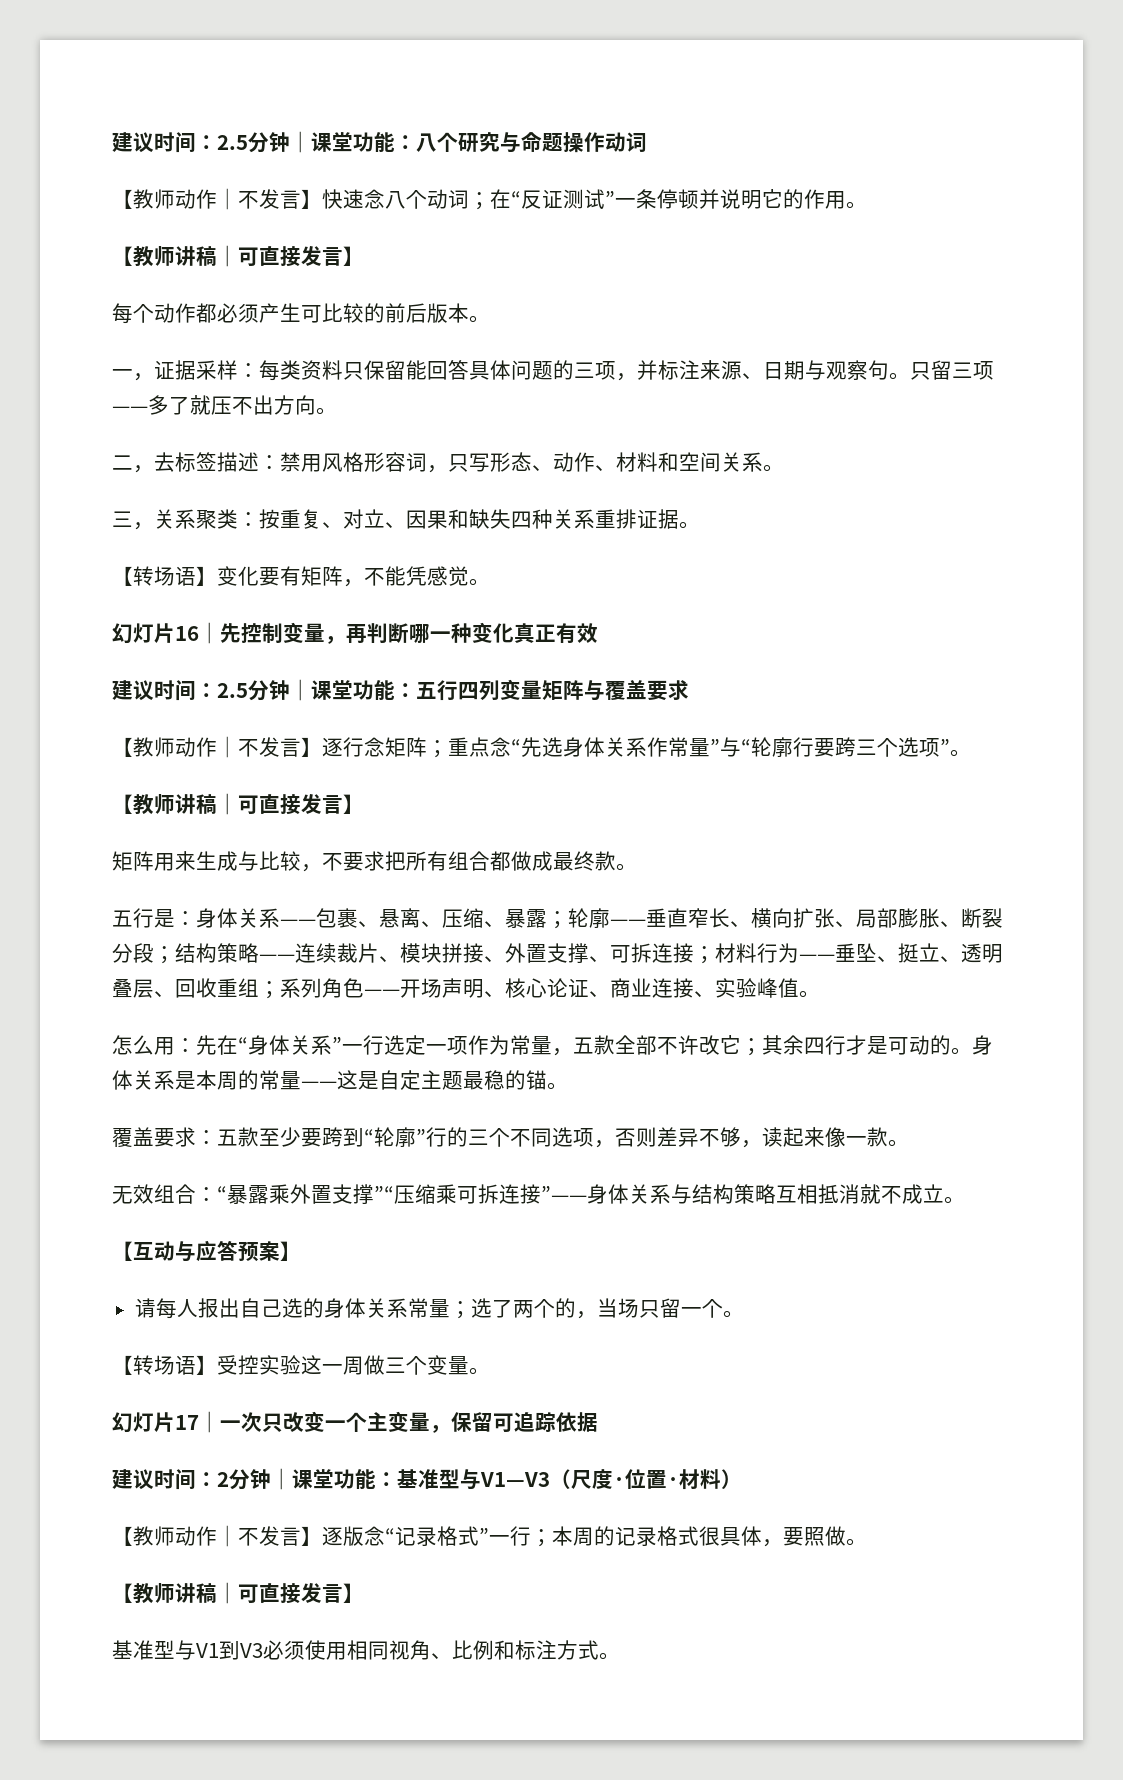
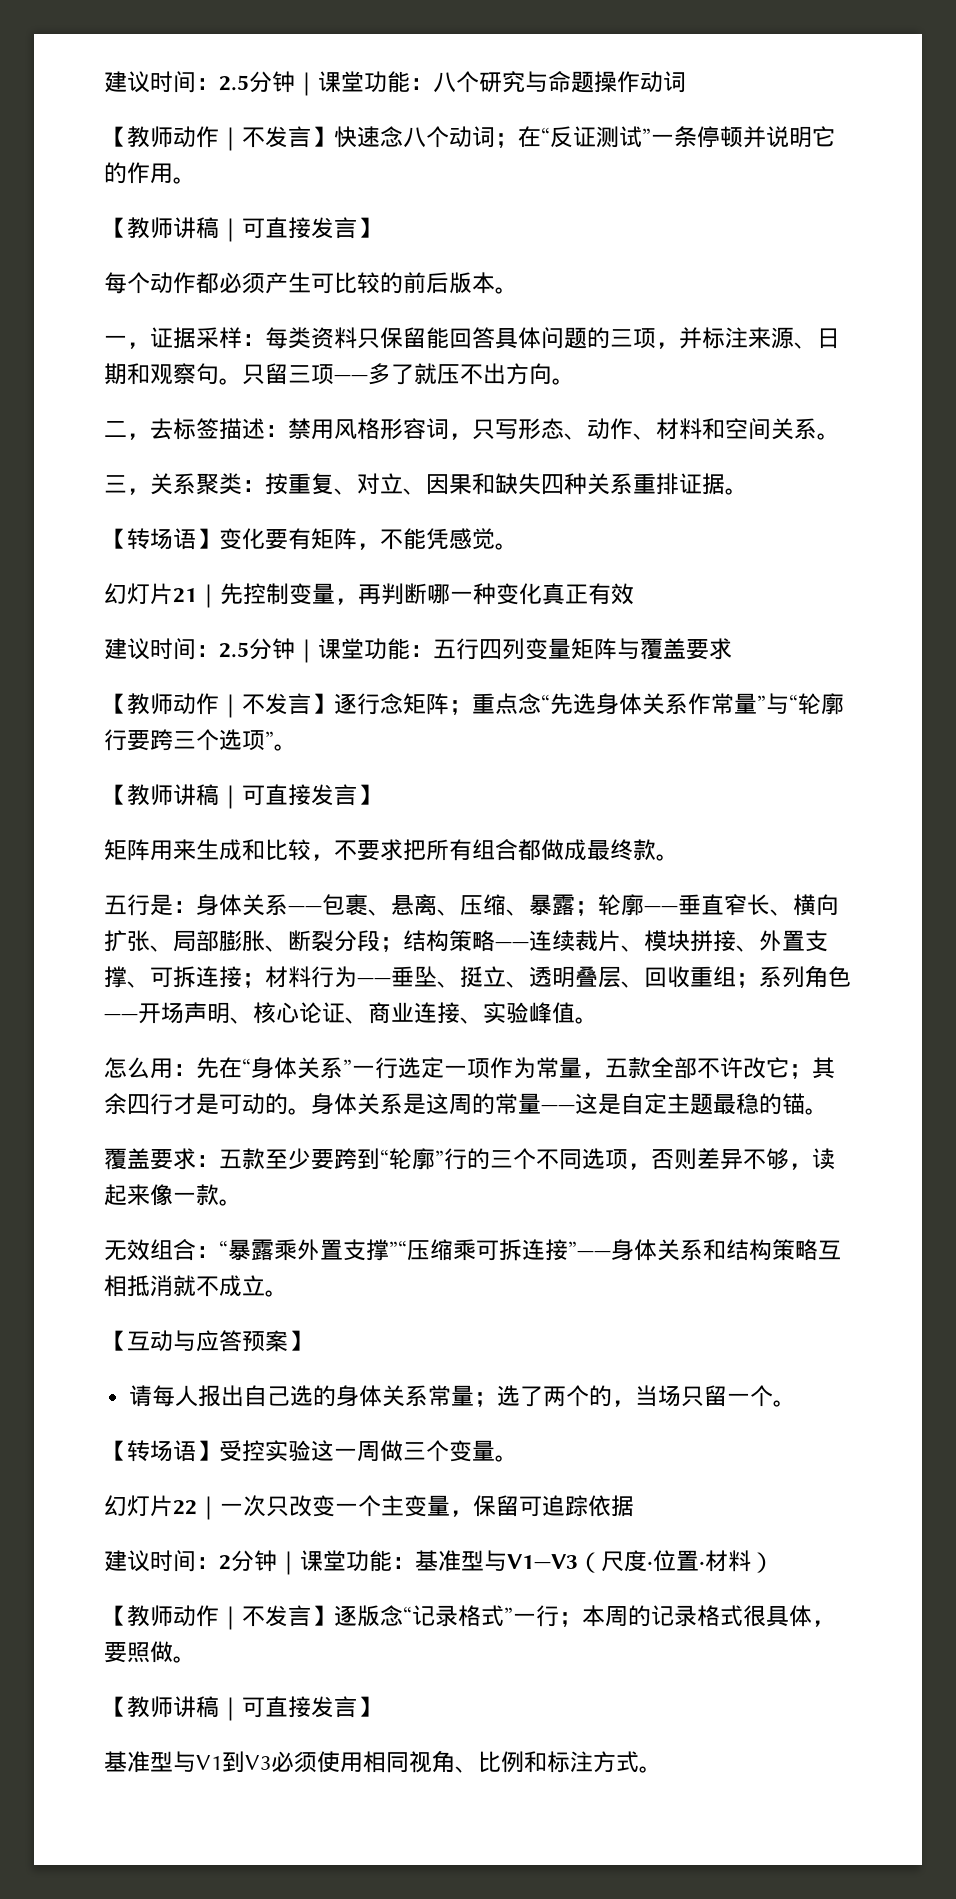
- 一，证据采样：每类资料只保留能回答具体问题的三项，并标注来源、日期与观察句。
+ 一，证据采样：每类资料只保留能回答具体问题的三项，并标注来源、日期和观察句。
- 幻灯片16｜先控制变量，再判断哪一种变化真正有效
+ 幻灯片21｜先控制变量，再判断哪一种变化真正有效
- 矩阵用来生成与比较，不要求把所有组合都做成最终款。
+ 矩阵用来生成和比较，不要求把所有组合都做成最终款。
- 身体关系是本周的常量——这是自定主题最稳的锚。
+ 身体关系是这周的常量——这是自定主题最稳的锚。
- 无效组合：“暴露乘外置支撑”“压缩乘可拆连接”——身体关系与结构策略互相抵消就不成立。
+ 无效组合：“暴露乘外置支撑”“压缩乘可拆连接”——身体关系和结构策略互相抵消就不成立。
- 幻灯片17｜一次只改变一个主变量，保留可追踪依据
+ 幻灯片22｜一次只改变一个主变量，保留可追踪依据

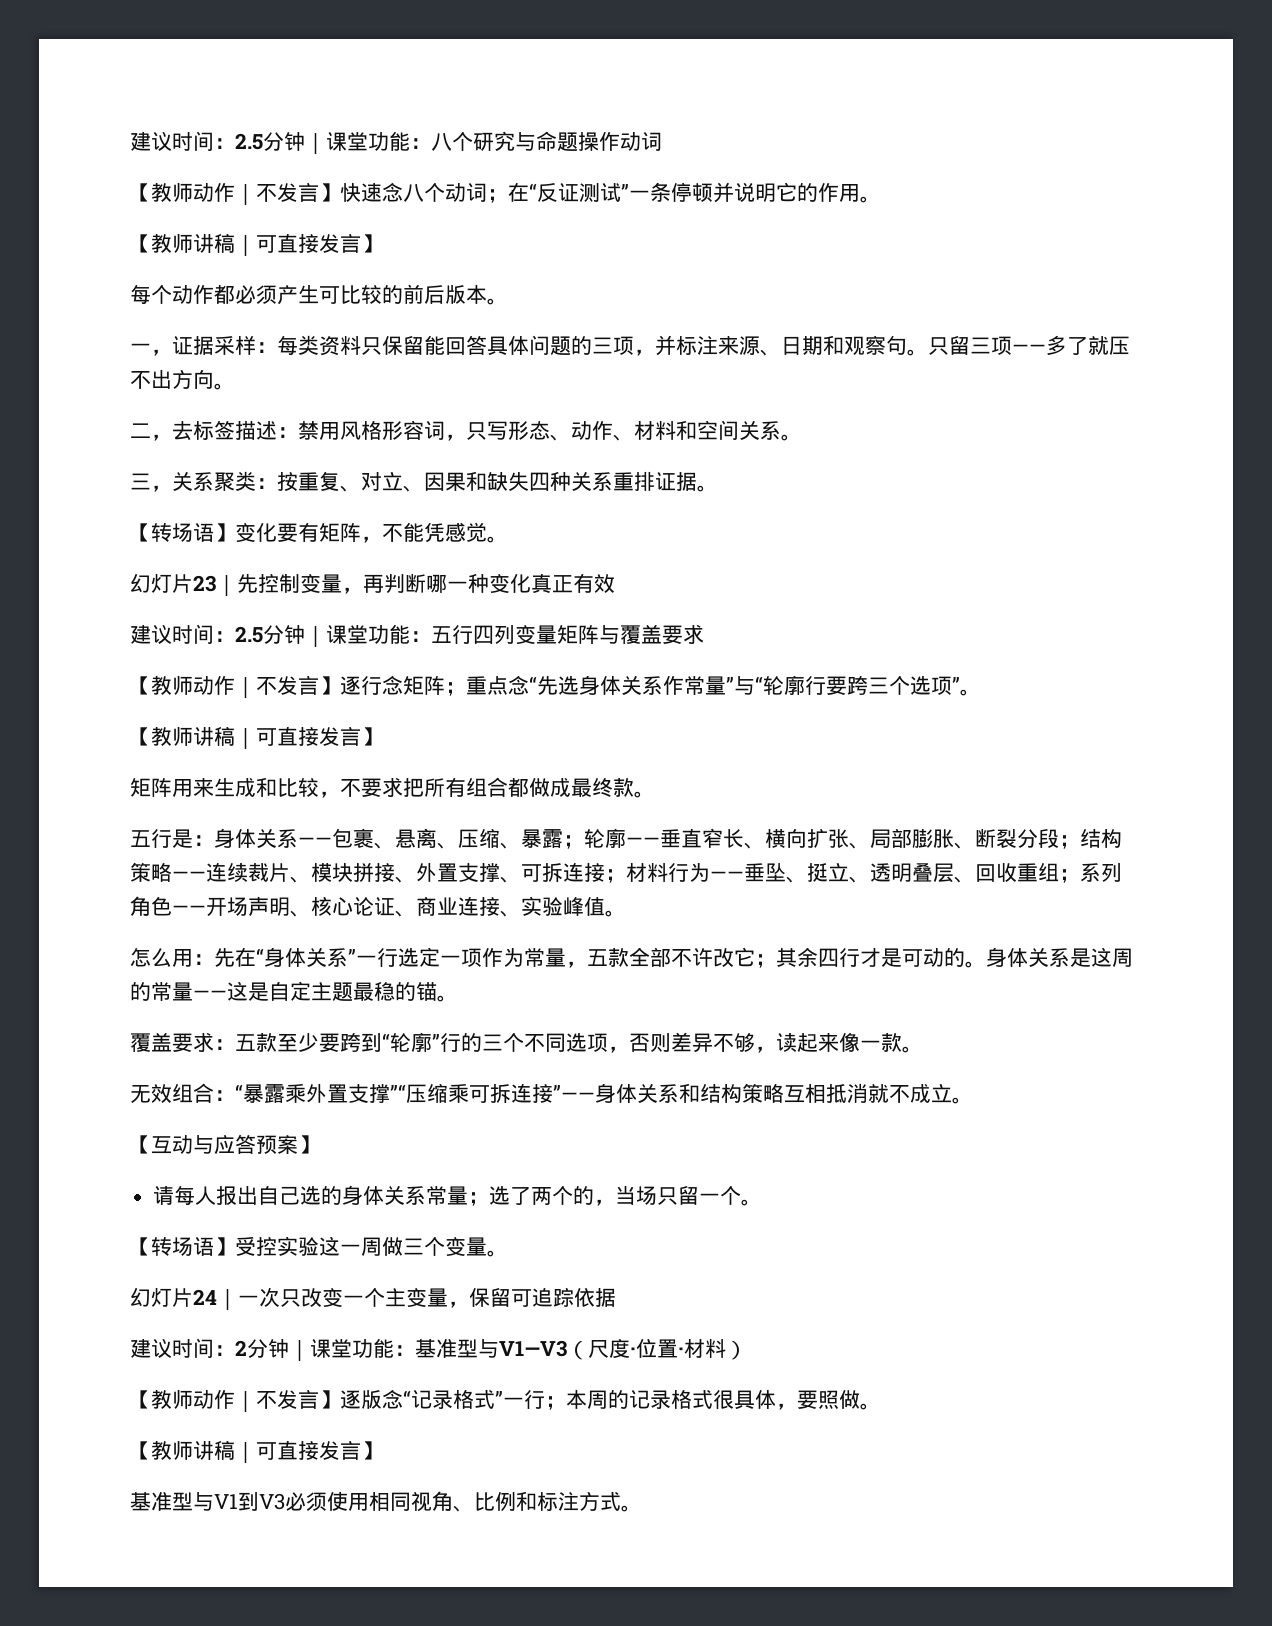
- 幻灯片21｜先控制变量，再判断哪一种变化真正有效
+ 幻灯片23｜先控制变量，再判断哪一种变化真正有效
- 幻灯片22｜一次只改变一个主变量，保留可追踪依据
+ 幻灯片24｜一次只改变一个主变量，保留可追踪依据

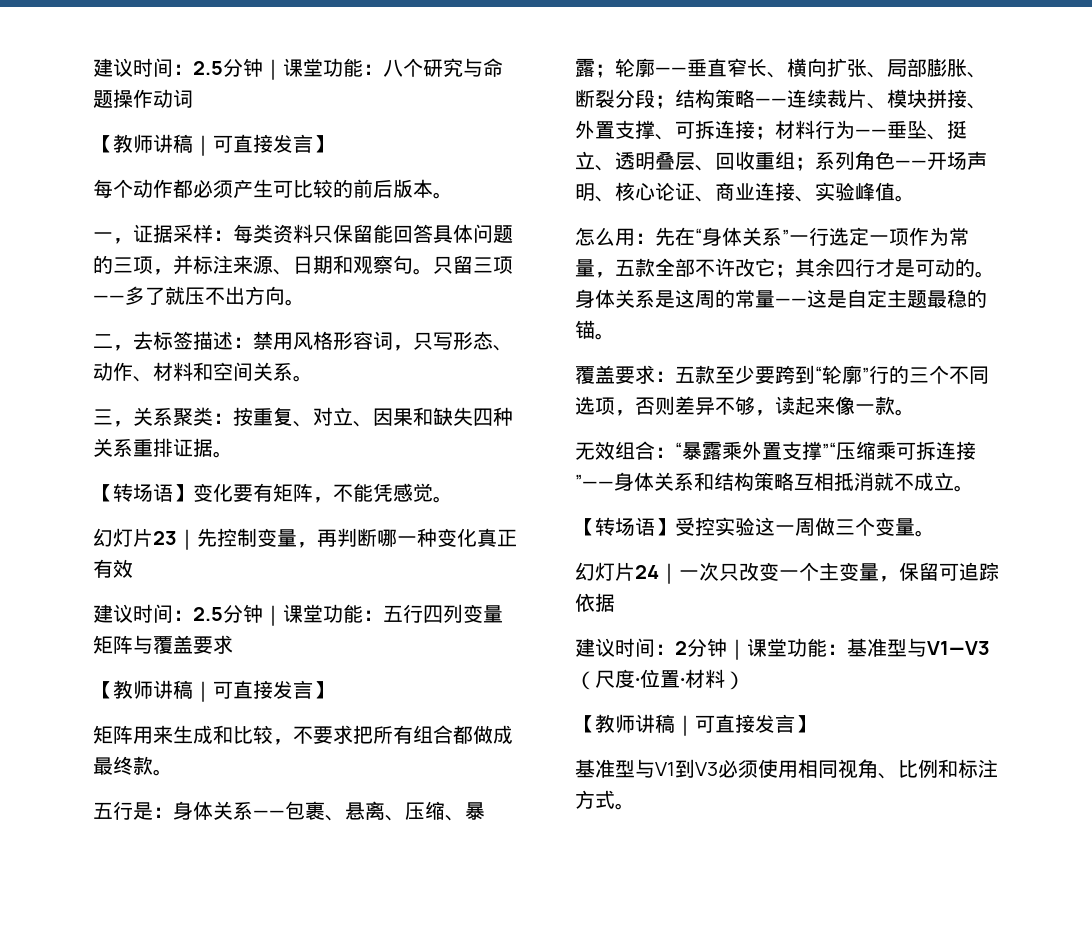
- 【教师动作｜不发言】快速念八个动词；在“反证测试”一条停顿并说明它的作用。
- 【教师动作｜不发言】逐行念矩阵；重点念“先选身体关系作常量”与“轮廓行要跨三个选项”。
- 【互动与应答预案】
- 请每人报出自己选的身体关系常量；选了两个的，当场只留一个。
- 【教师动作｜不发言】逐版念“记录格式”一行；本周的记录格式很具体，要照做。

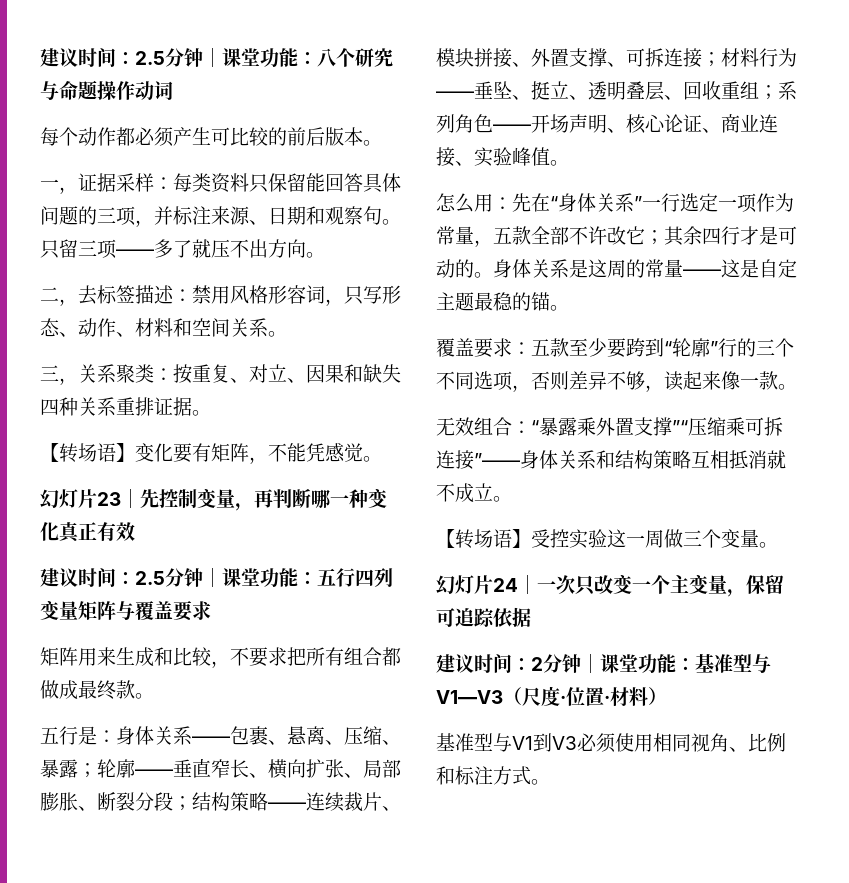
  建议时间：2.5分钟｜课堂功能：八个研究与命题操作动词
- 【教师讲稿｜可直接发言】
  建议时间：2.5分钟｜课堂功能：五行四列变量矩阵与覆盖要求
- 【教师讲稿｜可直接发言】
  建议时间：2分钟｜课堂功能：基准型与V1—V3（尺度·位置·材料）
- 【教师讲稿｜可直接发言】

